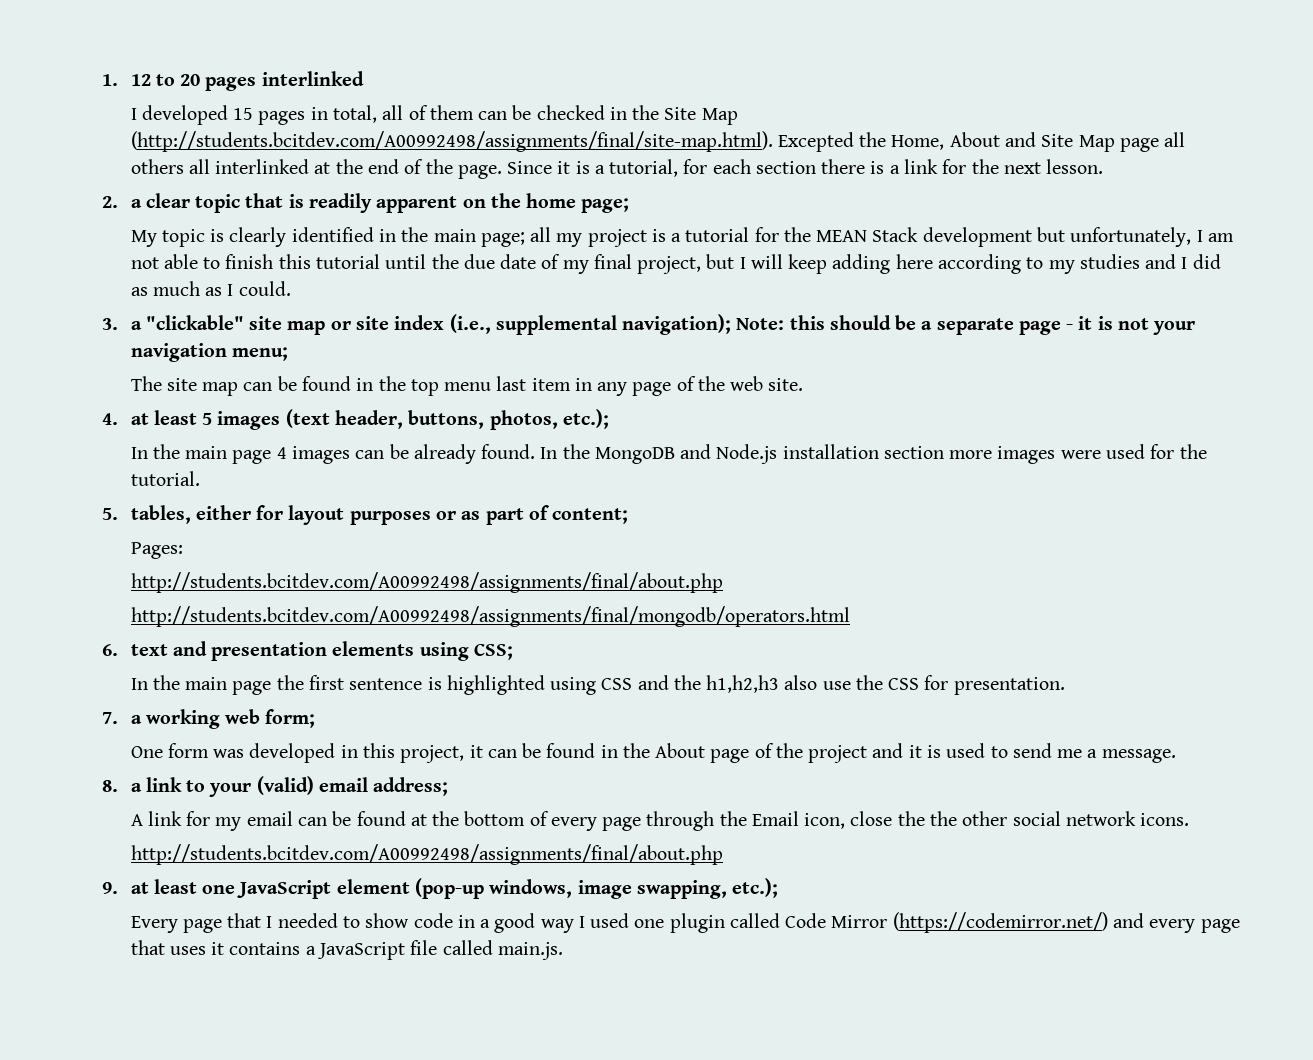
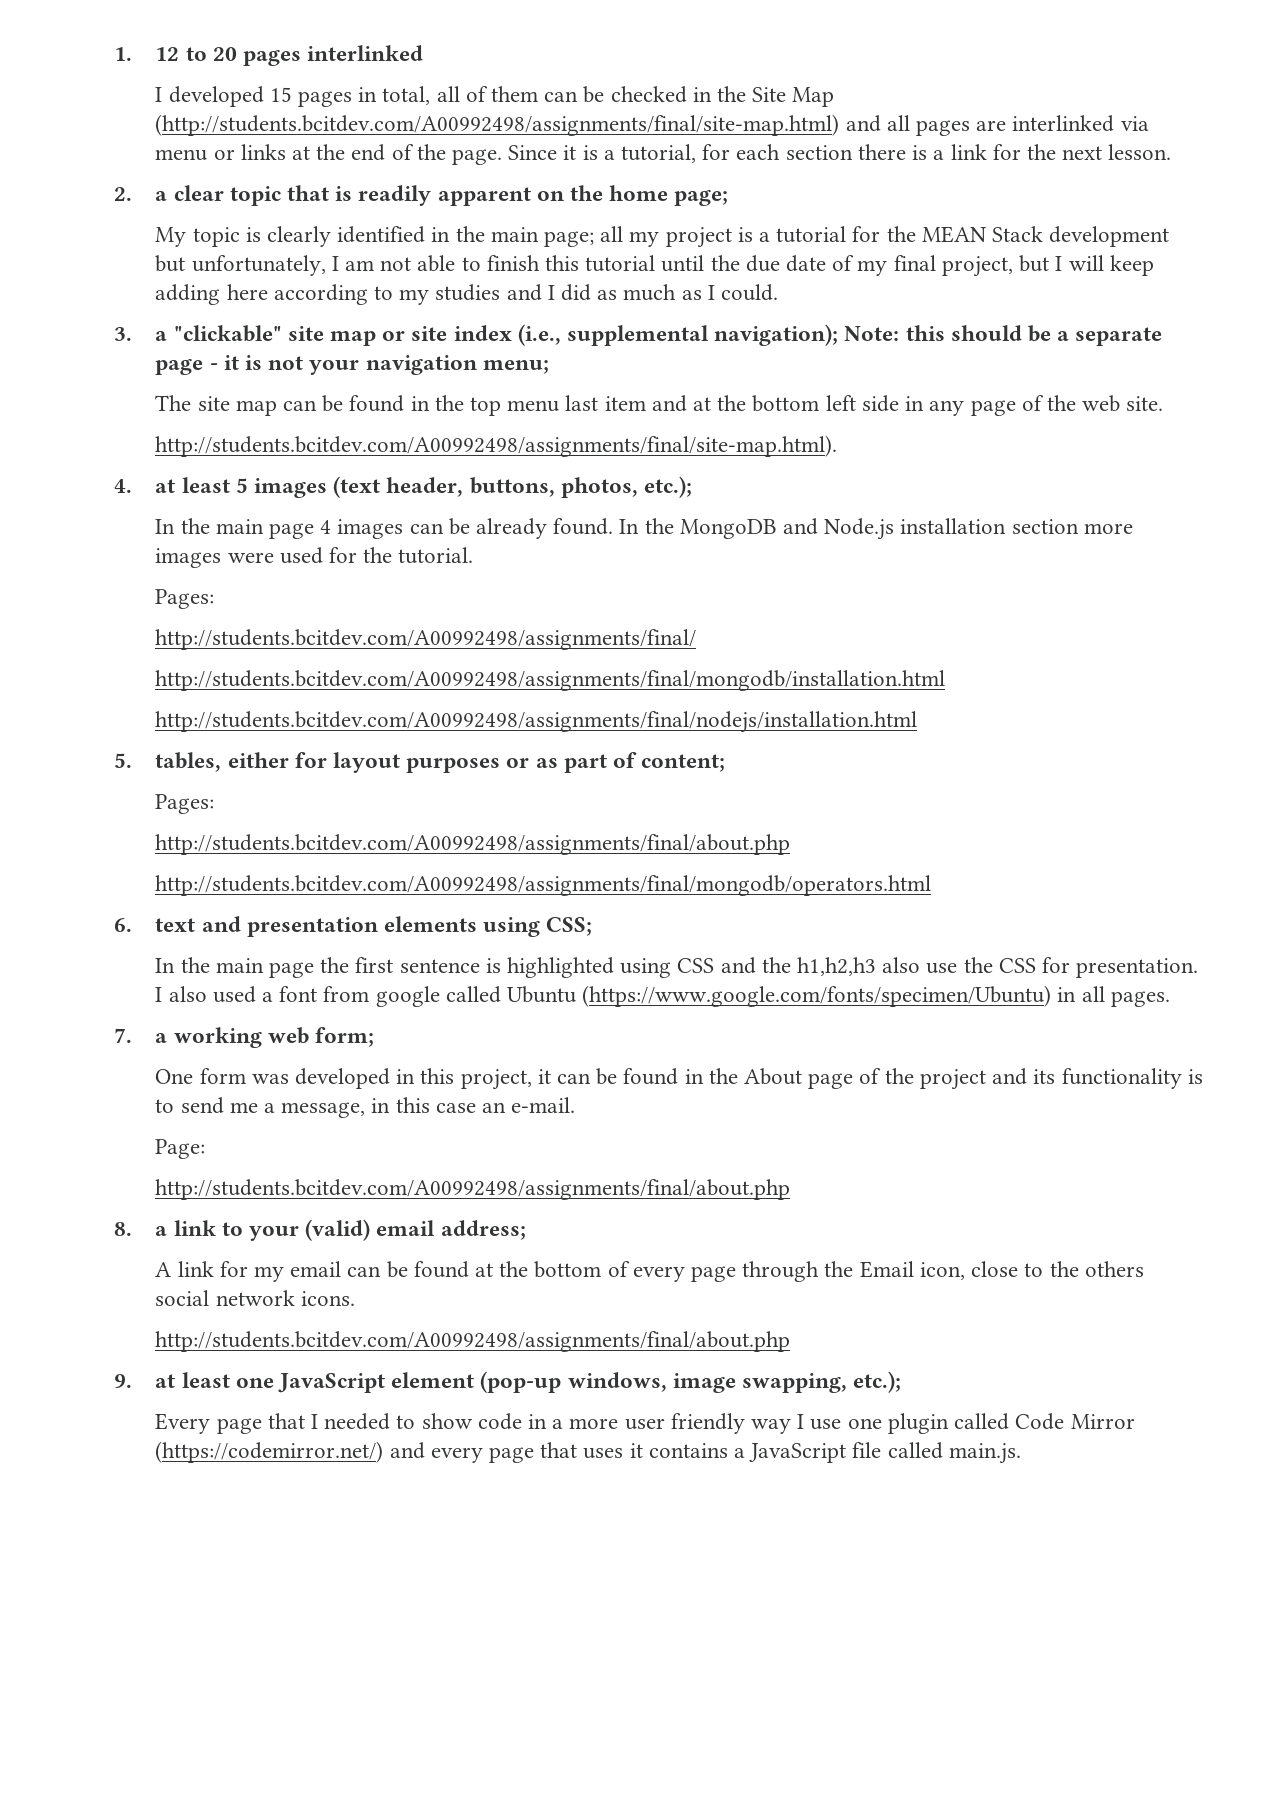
- I developed 15 pages in total, all of them can be checked in the Site Map (http://students.bcitdev.com/A00992498/assignments/final/site-map.html). Excepted the Home, About and Site Map page all others all interlinked at the end of the page.
+ I developed 15 pages in total, all of them can be checked in the Site Map (http://students.bcitdev.com/A00992498/assignments/final/site-map.html) and all pages are interlinked via menu or links at the end of the page.
- The site map can be found in the top menu last item in any page of the web site.
+ The site map can be found in the top menu last item and at the bottom left side in any page of the web site.
+ http://students.bcitdev.com/A00992498/assignments/final/site-map.html).
  In the MongoDB and Node.js installation section more images were used for the tutorial.
+ Pages:
+ http://students.bcitdev.com/A00992498/assignments/final/
+ http://students.bcitdev.com/A00992498/assignments/final/mongodb/installation.html
+ http://students.bcitdev.com/A00992498/assignments/final/nodejs/installation.html
+ I also used a font from google called Ubuntu (https://www.google.com/fonts/specimen/Ubuntu) in all pages.
- One form was developed in this project, it can be found in the About page of the project and it is used to send me a message.
+ One form was developed in this project, it can be found in the About page of the project and its functionality is to send me a message, in this case an e-mail.
+ Page:
+ http://students.bcitdev.com/A00992498/assignments/final/about.php
- A link for my email can be found at the bottom of every page through the Email icon, close the the other social network icons.
+ A link for my email can be found at the bottom of every page through the Email icon, close to the others social network icons.
- Every page that I needed to show code in a good way I used one plugin called Code Mirror (https://codemirror.net/) and every page that uses it contains a JavaScript file called main.js.
+ Every page that I needed to show code in a more user friendly way I use one plugin called Code Mirror (https://codemirror.net/) and every page that uses it contains a JavaScript file called main.js.

